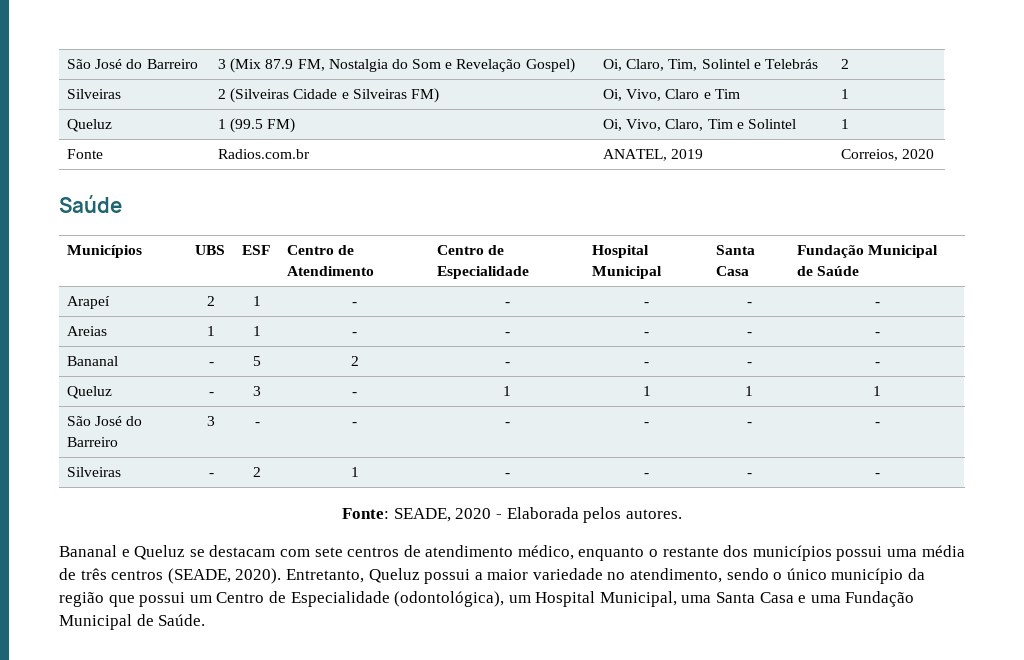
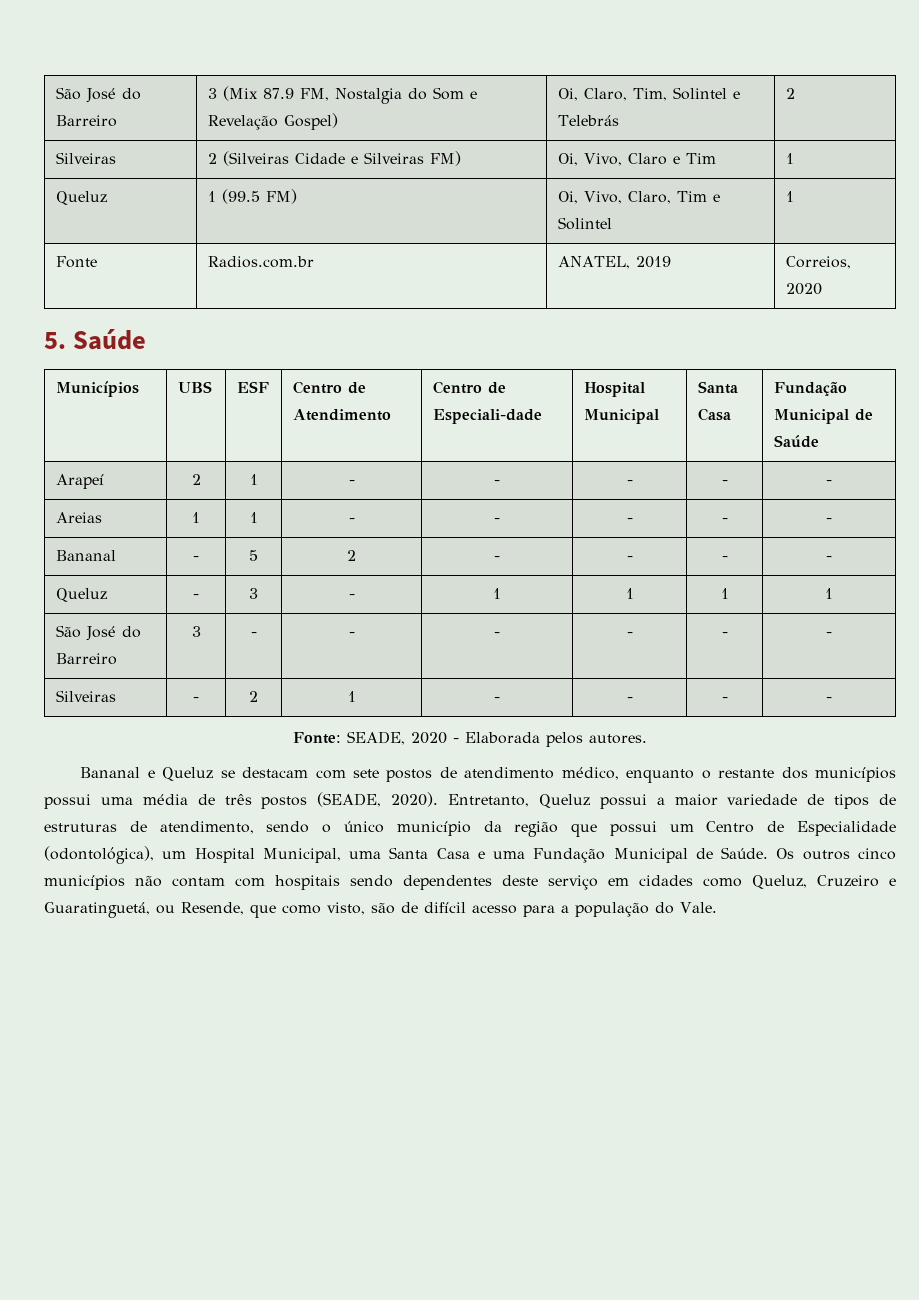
  Fonte | Radios.com.br | ANATEL, 2019 | Correios, 2020
- Saúde
+ 5. Saúde
- Municípios | UBS | ESF | Centro de Atendimento | Centro de Especialidade | Hospital Municipal | Santa Casa | Fundação Municipal de Saúde
+ Municípios | UBS | ESF | Centro de Atendimento | Centro de Especiali-dade | Hospital Municipal | Santa Casa | Fundação Municipal de Saúde
- Bananal e Queluz se destacam com sete centros de atendimento médico, enquanto o restante dos municípios possui uma média de três centros (SEADE, 2020).
+ Bananal e Queluz se destacam com sete postos de atendimento médico, enquanto o restante dos municípios possui uma média de três postos (SEADE, 2020).
- Entretanto, Queluz possui a maior variedade no atendimento, sendo o único município da região que possui um Centro de Especialidade (odontológica), um Hospital Municipal, uma Santa Casa e uma Fundação Municipal de Saúde.
+ Entretanto, Queluz possui a maior variedade de tipos de estruturas de atendimento, sendo o único município da região que possui um Centro de Especialidade (odontológica), um Hospital Municipal, uma Santa Casa e uma Fundação Municipal de Saúde.
+ Os outros cinco municípios não contam com hospitais sendo dependentes deste serviço em cidades como Queluz, Cruzeiro e Guaratinguetá, ou Resende, que como visto, são de difícil acesso para a população do Vale.

